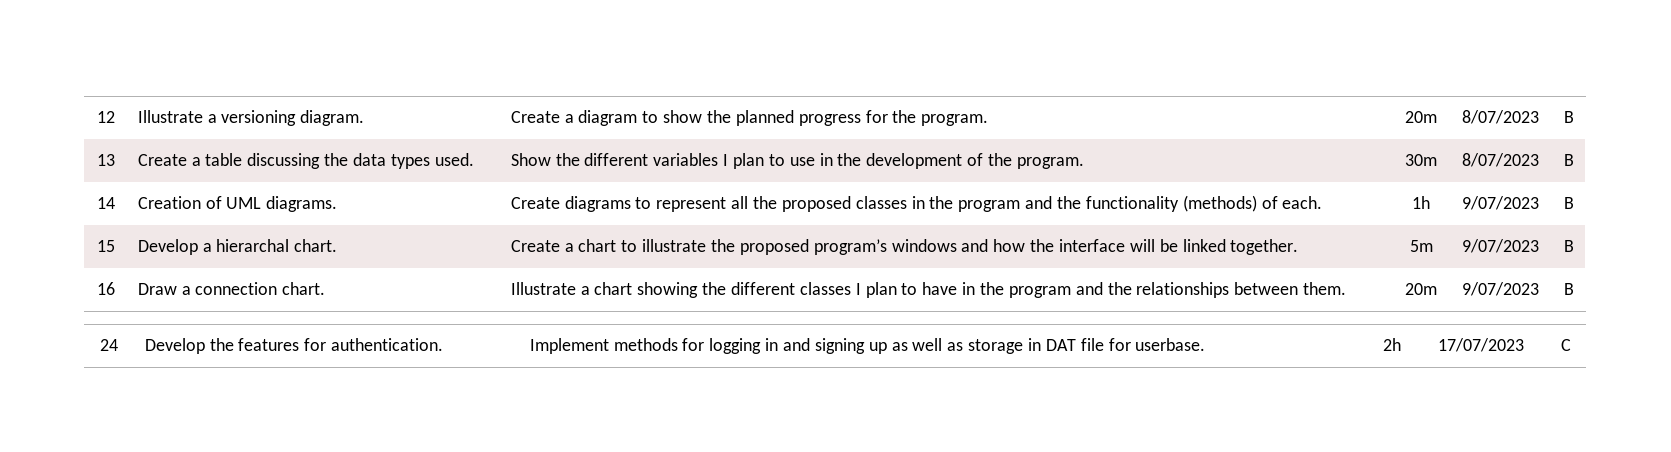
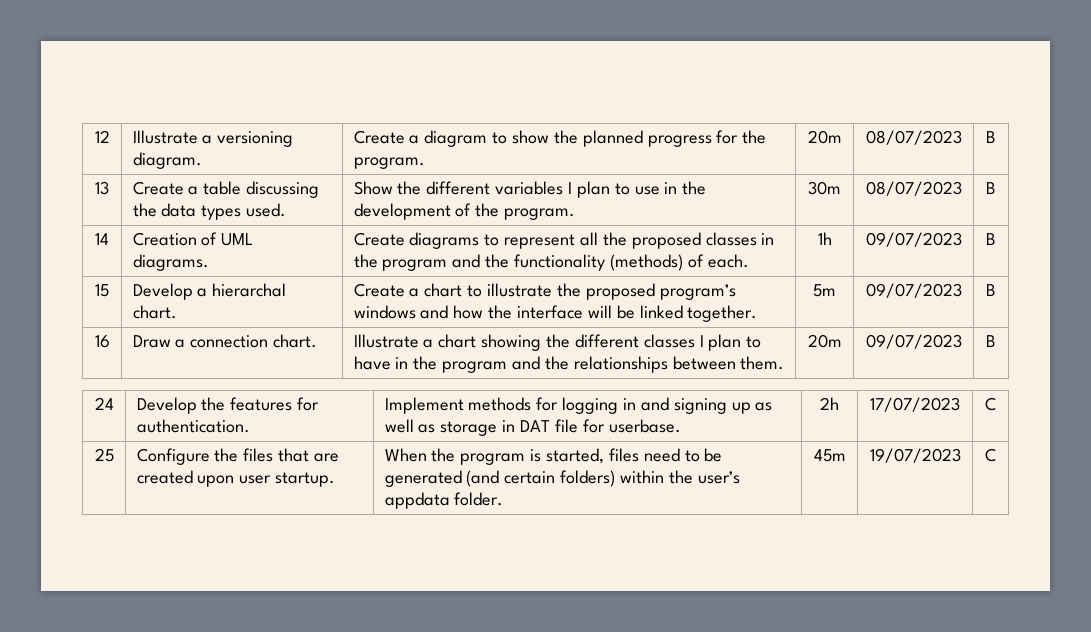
- 12 | Illustrate a versioning diagram. | Create a diagram to show the planned progress for the program. | 20m | 8/07/2023 | B
+ 12 | Illustrate a versioning diagram. | Create a diagram to show the planned progress for the program. | 20m | 08/07/2023 | B
- 13 | Create a table discussing the data types used. | Show the different variables I plan to use in the development of the program. | 30m | 8/07/2023 | B
+ 13 | Create a table discussing the data types used. | Show the different variables I plan to use in the development of the program. | 30m | 08/07/2023 | B
- 14 | Creation of UML diagrams. | Create diagrams to represent all the proposed classes in the program and the functionality (methods) of each. | 1h | 9/07/2023 | B
+ 14 | Creation of UML diagrams. | Create diagrams to represent all the proposed classes in the program and the functionality (methods) of each. | 1h | 09/07/2023 | B
- 15 | Develop a hierarchal chart. | Create a chart to illustrate the proposed program’s windows and how the interface will be linked together. | 5m | 9/07/2023 | B
+ 15 | Develop a hierarchal chart. | Create a chart to illustrate the proposed program’s windows and how the interface will be linked together. | 5m | 09/07/2023 | B
- 16 | Draw a connection chart. | Illustrate a chart showing the different classes I plan to have in the program and the relationships between them. | 20m | 9/07/2023 | B
+ 16 | Draw a connection chart. | Illustrate a chart showing the different classes I plan to have in the program and the relationships between them. | 20m | 09/07/2023 | B
+ 25 | Configure the files that are created upon user startup. | When the program is started, files need to be generated (and certain folders) within the user’s appdata folder. | 45m | 19/07/2023 | C

